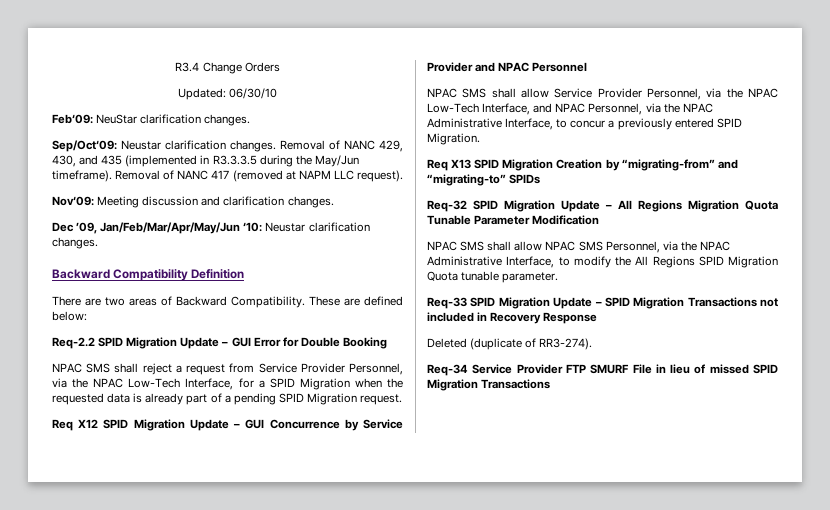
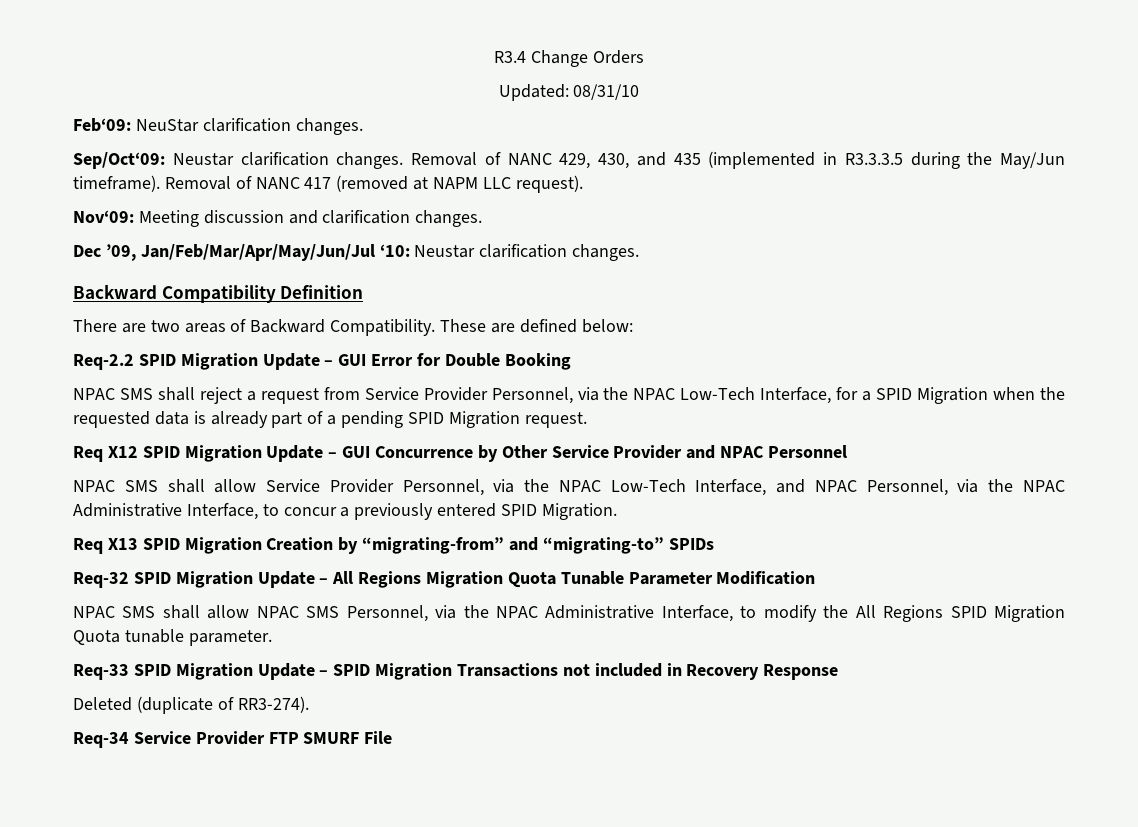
- Updated: 06/30/10
+ Updated: 08/31/10
- Dec ’09, Jan/Feb/Mar/Apr/May/Jun ‘10: Neustar clarification changes.
+ Dec ’09, Jan/Feb/Mar/Apr/May/Jun/Jul ‘10: Neustar clarification changes.
- Req X12 SPID Migration Update – GUI Concurrence by Service Provider and NPAC Personnel
+ Req X12 SPID Migration Update – GUI Concurrence by Other Service Provider and NPAC Personnel
- Req-34 Service Provider FTP SMURF File in lieu of missed SPID Migration Transactions
+ Req-34 Service Provider FTP SMURF File

